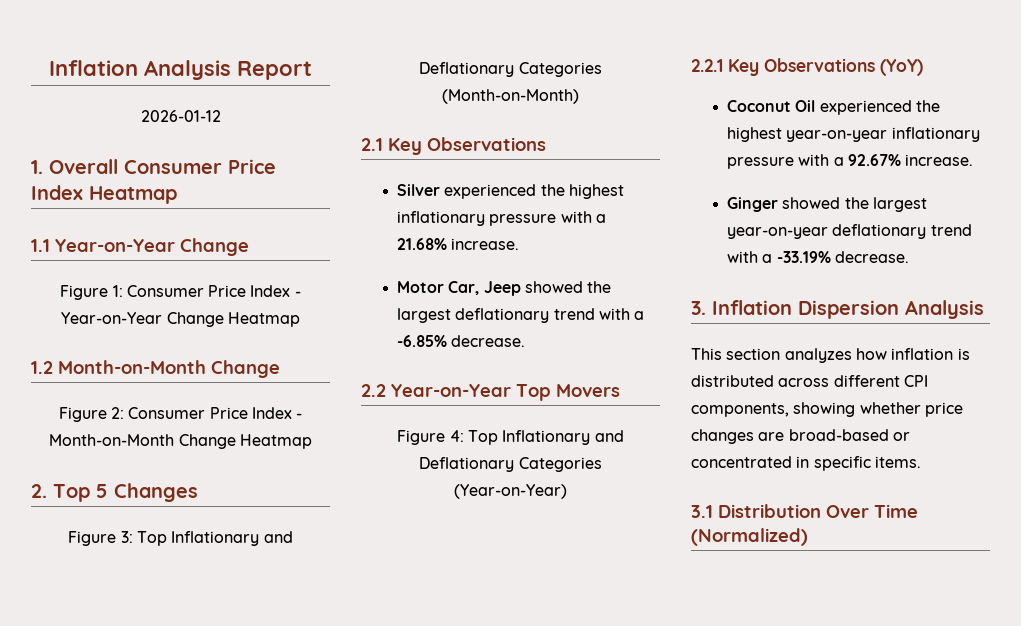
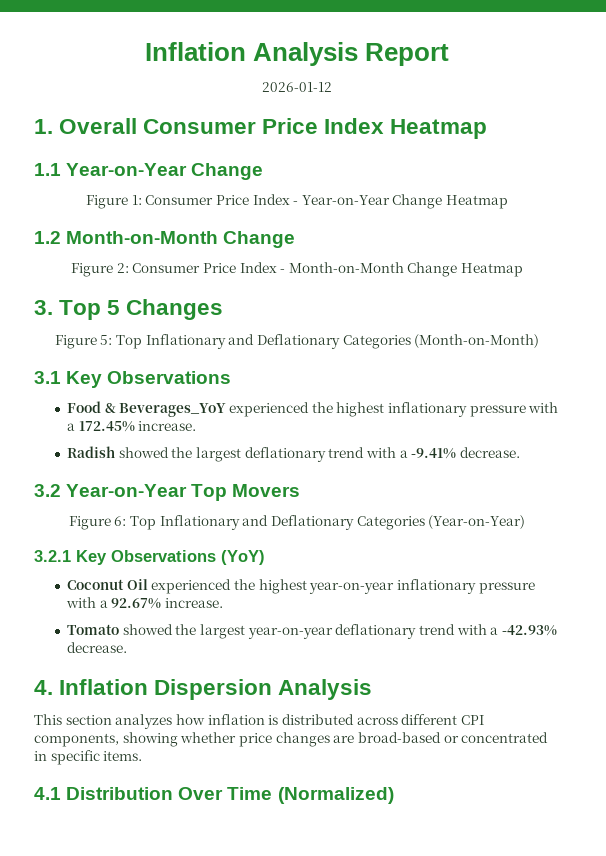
- 2. Top 5 Changes
+ 3. Top 5 Changes
- Figure 3: Top Inflationary and Deflationary Categories (Month-on-Month)
+ Figure 5: Top Inflationary and Deflationary Categories (Month-on-Month)
- 2.1 Key Observations
+ 3.1 Key Observations
- Silver experienced the highest inflationary pressure with a 21.68% increase.
- Motor Car, Jeep showed the largest deflationary trend with a -6.85% decrease.
- 2.2 Year-on-Year Top Movers
+ Food & Beverages_YoY experienced the highest inflationary pressure with a 172.45% increase.
+ Radish showed the largest deflationary trend with a -9.41% decrease.
+ 3.2 Year-on-Year Top Movers
- Figure 4: Top Inflationary and Deflationary Categories (Year-on-Year)
+ Figure 6: Top Inflationary and Deflationary Categories (Year-on-Year)
- 2.2.1 Key Observations (YoY)
+ 3.2.1 Key Observations (YoY)
- Ginger showed the largest year-on-year deflationary trend with a -33.19% decrease.
- 3. Inflation Dispersion Analysis
+ Tomato showed the largest year-on-year deflationary trend with a -42.93% decrease.
+ 4. Inflation Dispersion Analysis
- 3.1 Distribution Over Time (Normalized)
+ 4.1 Distribution Over Time (Normalized)

